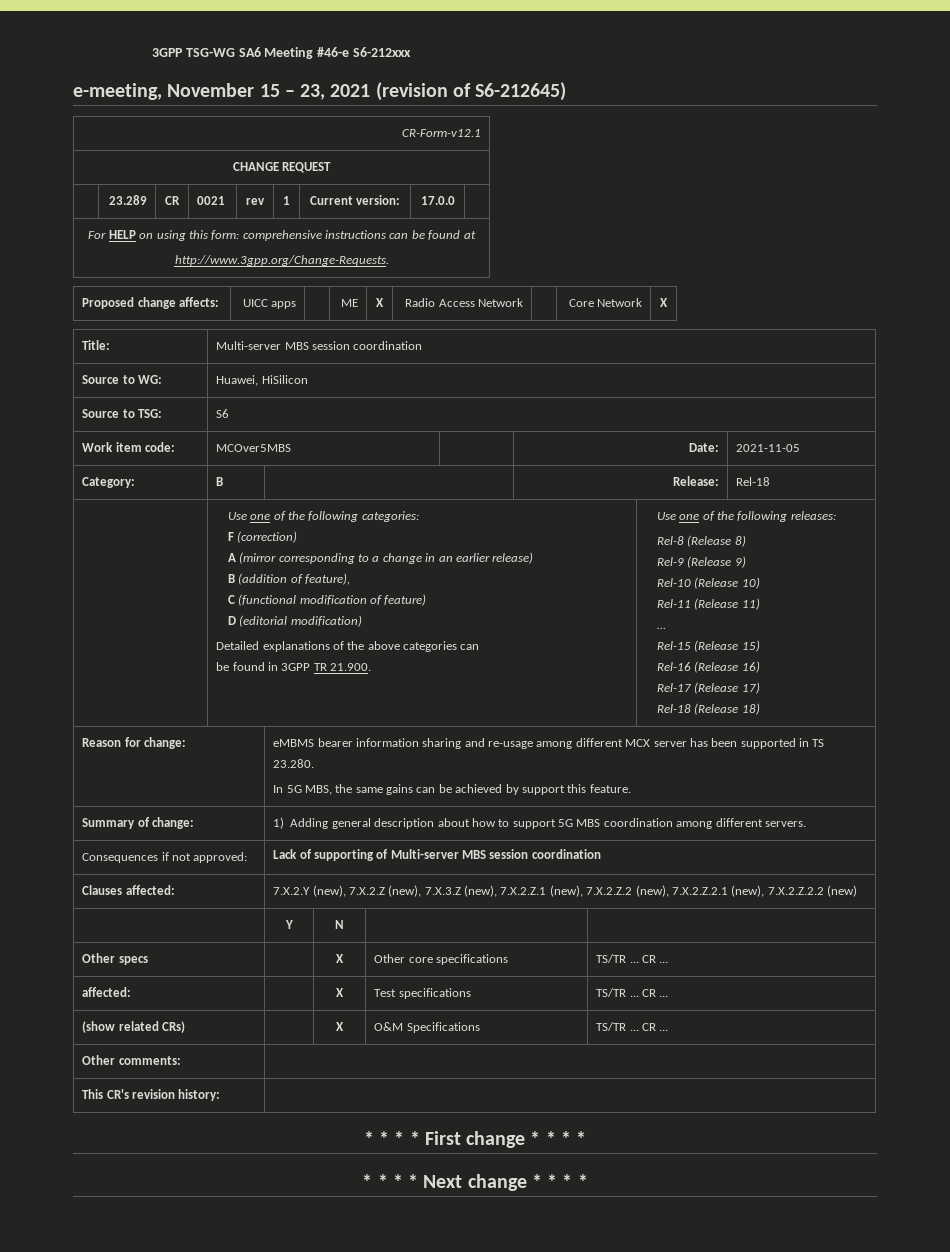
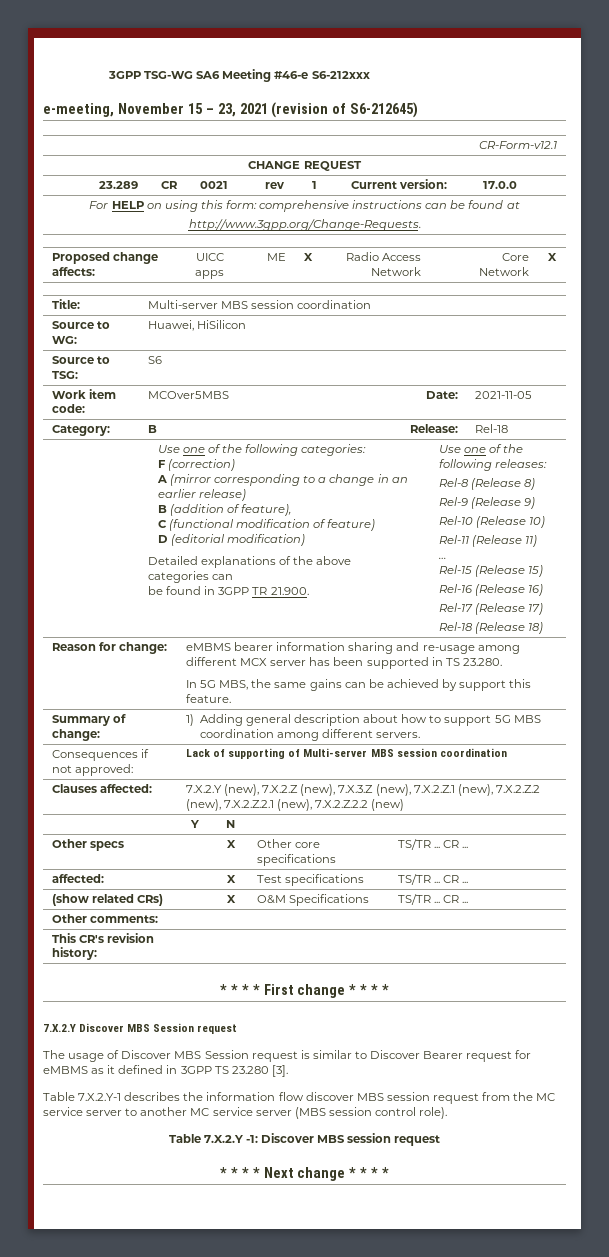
+ 7.X.2.Y Discover MBS Session request
+ The usage of Discover MBS Session request is similar to Discover Bearer request for eMBMS as it defined in 3GPP TS 23.280 [3].
+ Table 7.X.2.Y-1 describes the information flow discover MBS session request from the MC service server to another MC service server (MBS session control role).
+ Table 7.X.2.Y -1: Discover MBS session request

